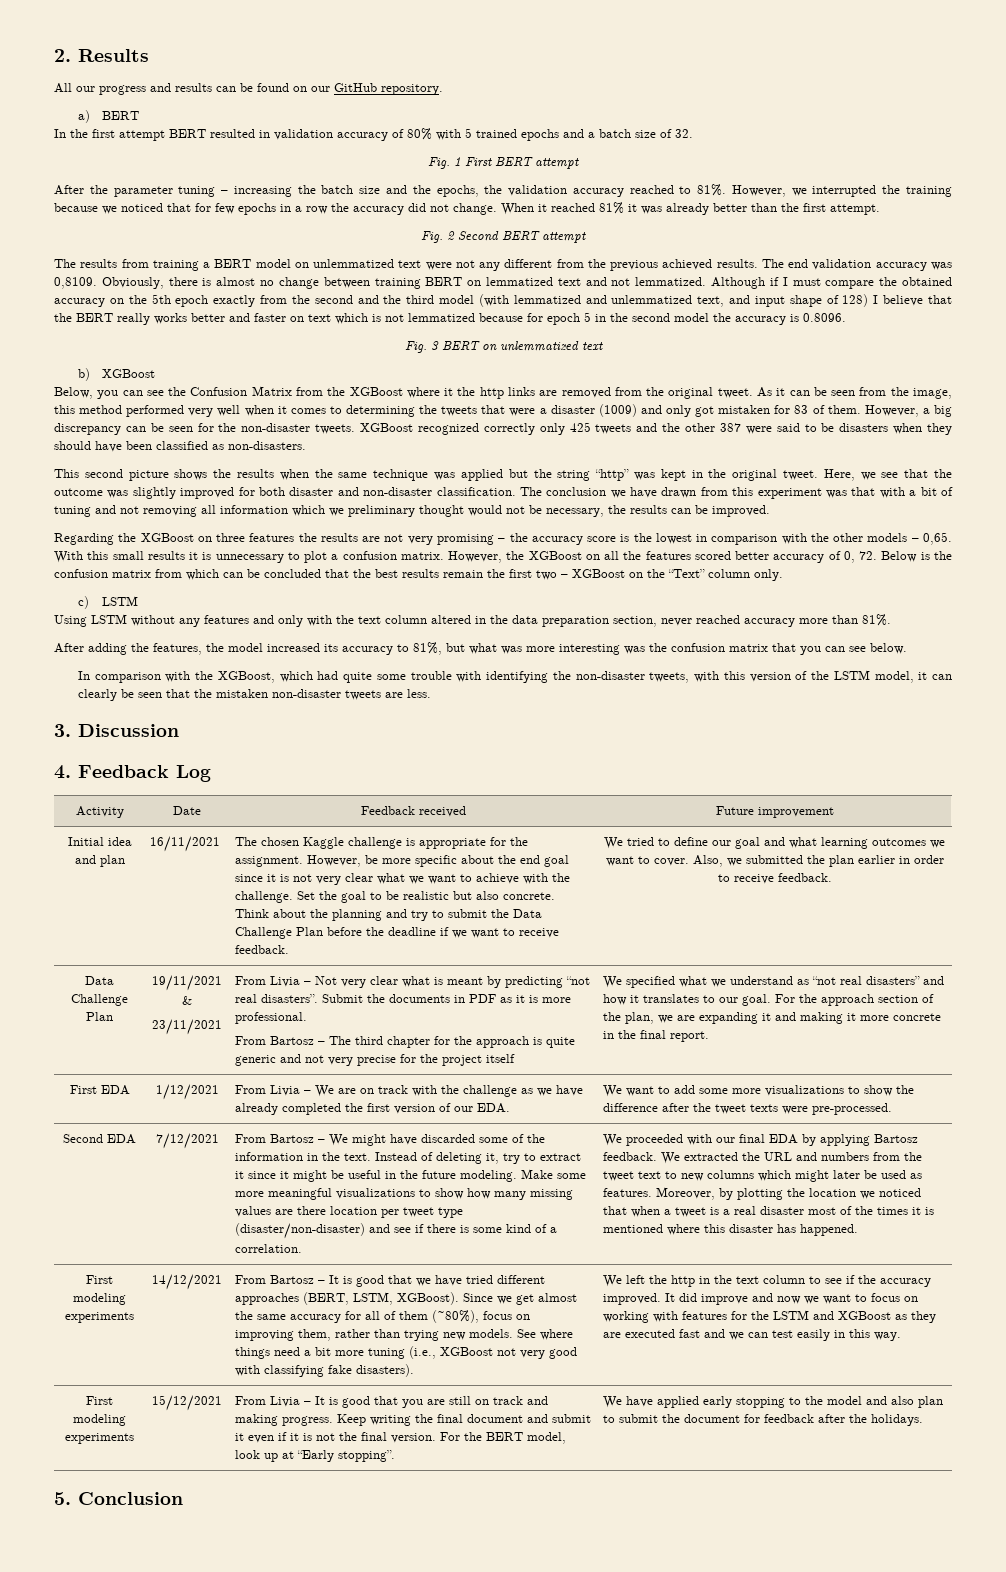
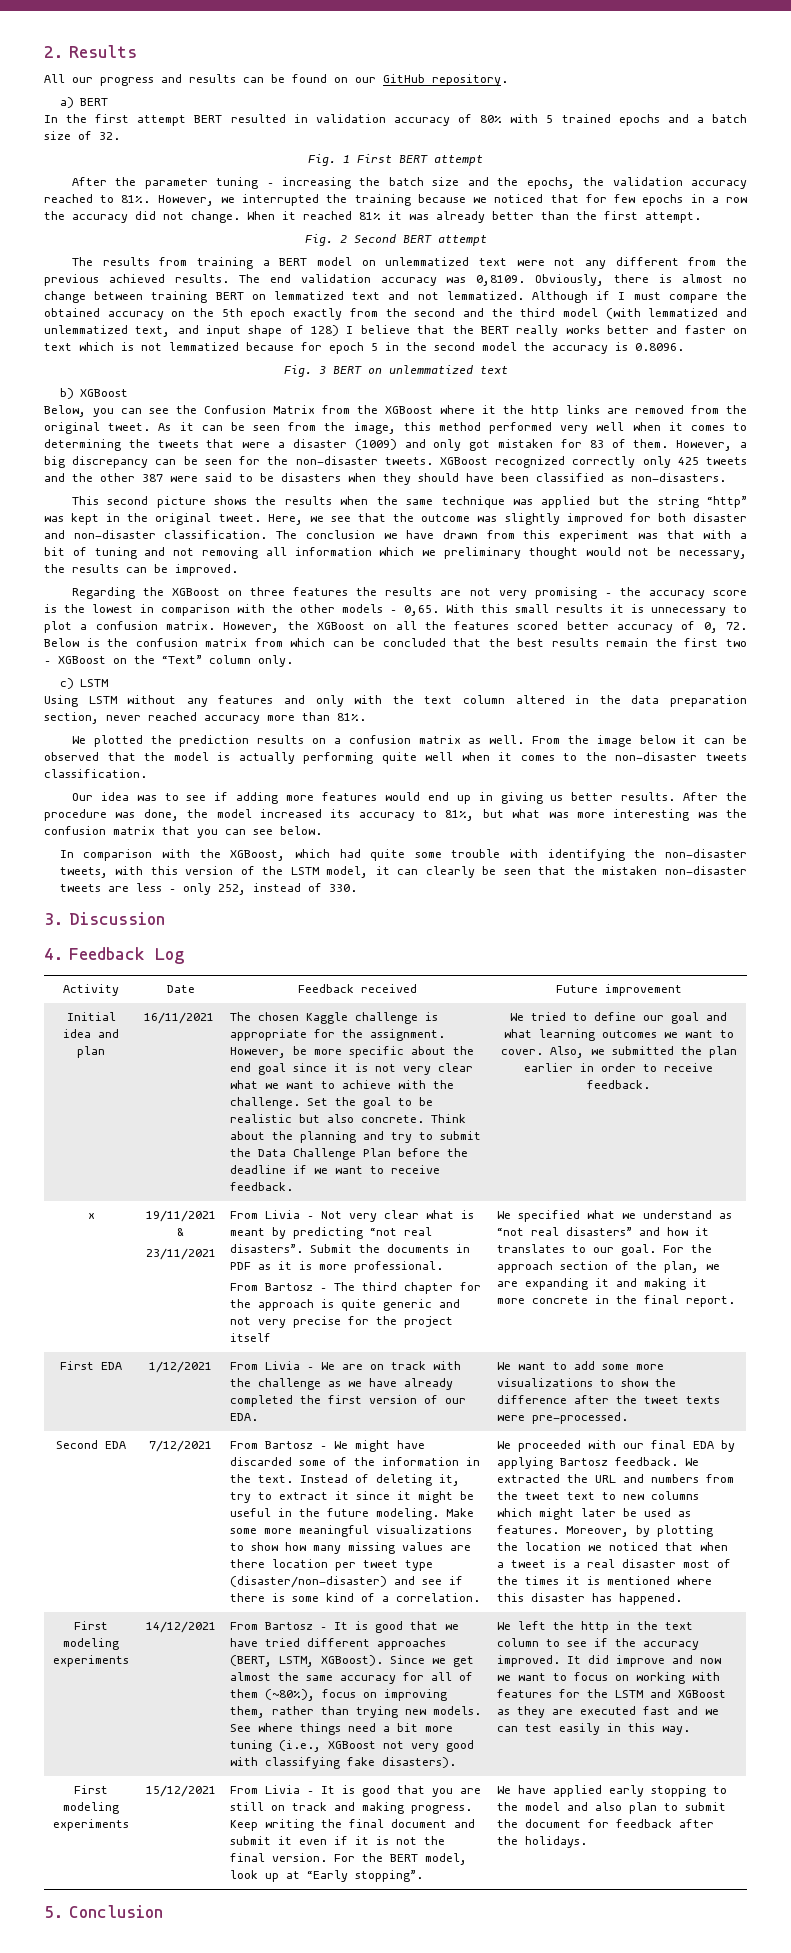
- After adding the features, the model increased its accuracy to 81%, but what was more interesting was the confusion matrix that you can see below.
+ We plotted the prediction results on a confusion matrix as well. From the image below it can be observed that the model is actually performing quite well when it comes to the non-disaster tweets classification.
+ Our idea was to see if adding more features would end up in giving us better results. After the procedure was done, the model increased its accuracy to 81%, but what was more interesting was the confusion matrix that you can see below.
- In comparison with the XGBoost, which had quite some trouble with identifying the non-disaster tweets, with this version of the LSTM model, it can clearly be seen that the mistaken non-disaster tweets are less.
+ In comparison with the XGBoost, which had quite some trouble with identifying the non-disaster tweets, with this version of the LSTM model, it can clearly be seen that the mistaken non-disaster tweets are less – only 252, instead of 330.
  Also, we submitted the plan earlier in order to receive feedback.
- Data Challenge Plan
+ x

